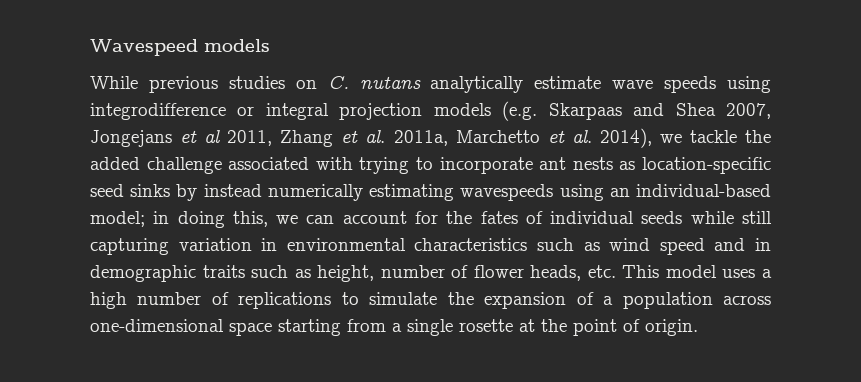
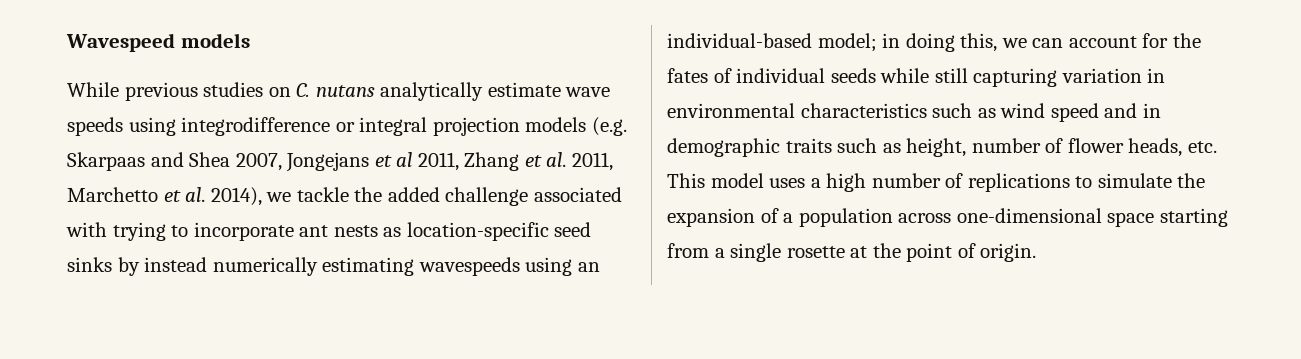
- While previous studies on C. nutans analytically estimate wave speeds using integrodifference or integral projection models (e.g. Skarpaas and Shea 2007, Jongejans et al 2011, Zhang et al. 2011a, Marchetto et al. 2014), we tackle the added challenge associated with trying to incorporate ant nests as location-specific seed sinks by instead numerically estimating wavespeeds using an individual-based model;
+ While previous studies on C. nutans analytically estimate wave speeds using integrodifference or integral projection models (e.g. Skarpaas and Shea 2007, Jongejans et al 2011, Zhang et al. 2011, Marchetto et al. 2014), we tackle the added challenge associated with trying to incorporate ant nests as location-specific seed sinks by instead numerically estimating wavespeeds using an individual-based model;

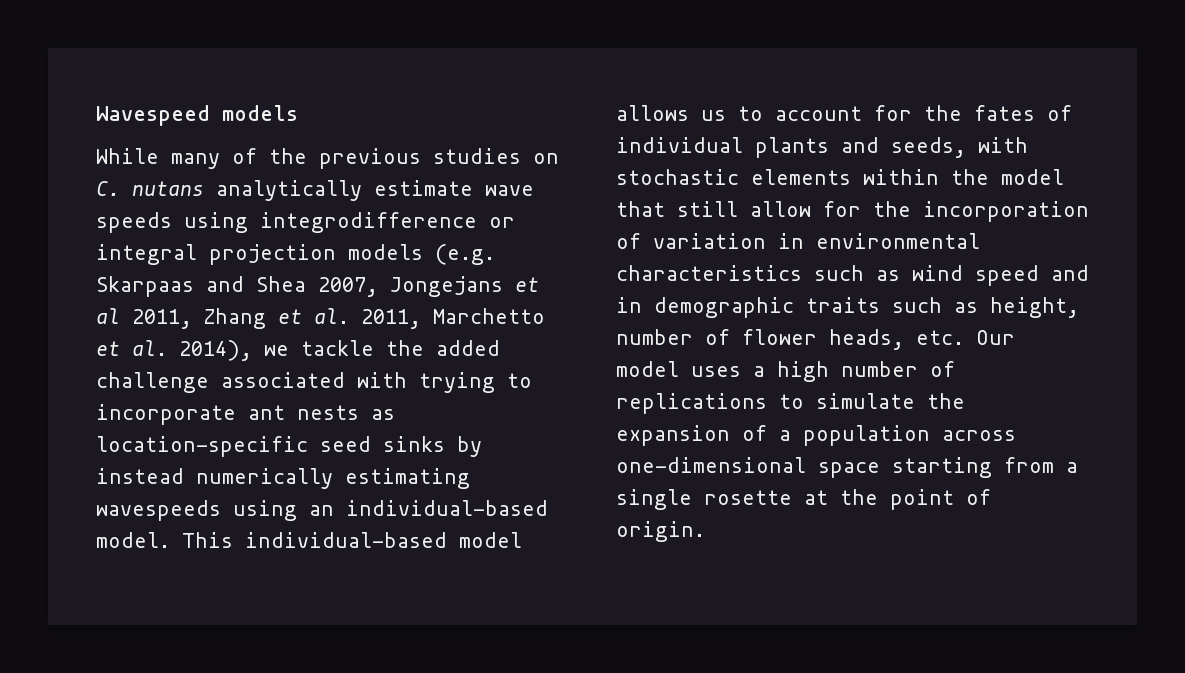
- While previous studies on C. nutans analytically estimate wave speeds using integrodifference or integral projection models (e.g. Skarpaas and Shea 2007, Jongejans et al 2011, Zhang et al. 2011, Marchetto et al. 2014), we tackle the added challenge associated with trying to incorporate ant nests as location-specific seed sinks by instead numerically estimating wavespeeds using an individual-based model; in doing this, we can account for the fates of individual seeds while still capturing variation in environmental characteristics such as wind speed and in demographic traits such as height, number of flower heads, etc. This model uses a high number of replications to simulate the expansion of a population across one-dimensional space starting from a single rosette at the point of origin.
+ While many of the previous studies on C. nutans analytically estimate wave speeds using integrodifference or integral projection models (e.g. Skarpaas and Shea 2007, Jongejans et al 2011, Zhang et al. 2011, Marchetto et al. 2014), we tackle the added challenge associated with trying to incorporate ant nests as location-specific seed sinks by instead numerically estimating wavespeeds using an individual-based model. This individual-based model allows us to account for the fates of individual plants and seeds, with stochastic elements within the model that still allow for the incorporation of variation in environmental characteristics such as wind speed and in demographic traits such as height, number of flower heads, etc. Our model uses a high number of replications to simulate the expansion of a population across one-dimensional space starting from a single rosette at the point of origin.

